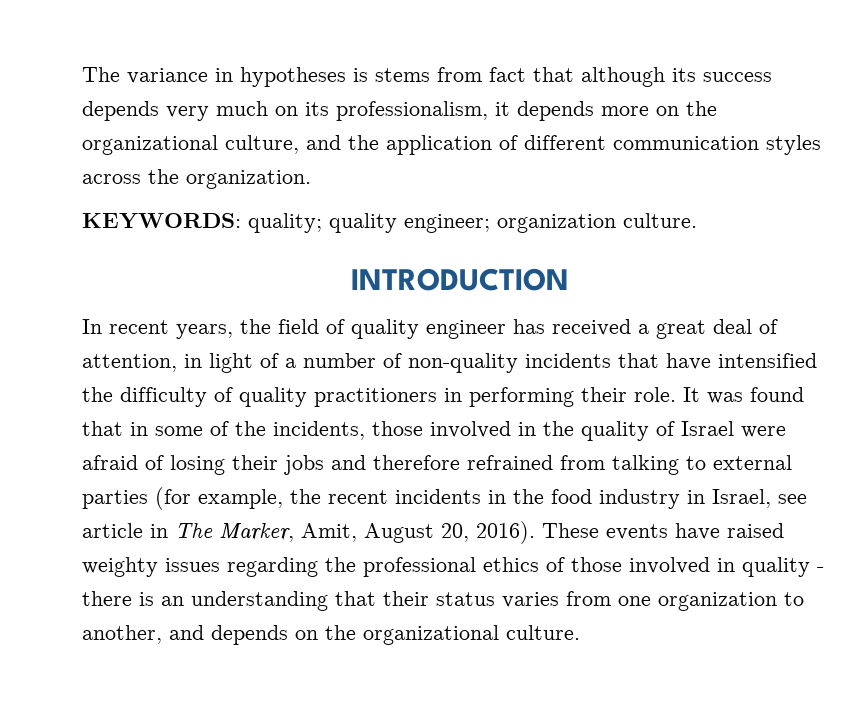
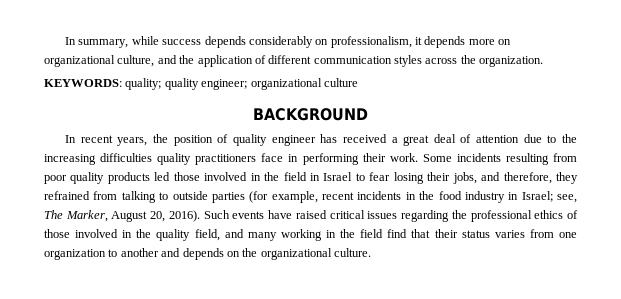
- The variance in hypotheses is stems from fact that although its success depends very much on its professionalism, it depends more on the organizational culture, and the application of different communication styles across the organization.
+ In summary, while success depends considerably on professionalism, it depends more on organizational culture, and the application of different communication styles across the organization.
- KEYWORDS: quality; quality engineer; organization culture.
- INTRODUCTION
+ KEYWORDS: quality; quality engineer; organizational culture
+ BACKGROUND
- In recent years, the field of quality engineer has received a great deal of attention, in light of a number of non-quality incidents that have intensified the difficulty of quality practitioners in performing their role. It was found that in some of the incidents, those involved in the quality of Israel were afraid of losing their jobs and therefore refrained from talking to external parties (for example, the recent incidents in the food industry in Israel, see article in The Marker, Amit, August 20, 2016).
+ In recent years, the position of quality engineer has received a great deal of attention due to the increasing difficulties quality practitioners face in performing their work. Some incidents resulting from poor quality products led those involved in the field in Israel to fear losing their jobs, and therefore, they refrained from talking to outside parties (for example, recent incidents in the food industry in Israel; see, The Marker, August 20, 2016).
- These events have raised weighty issues regarding the professional ethics of those involved in quality - there is an understanding that their status varies from one organization to another, and depends on the organizational culture.
+ Such events have raised critical issues regarding the professional ethics of those involved in the quality field, and many working in the field find that their status varies from one organization to another and depends on the organizational culture.

